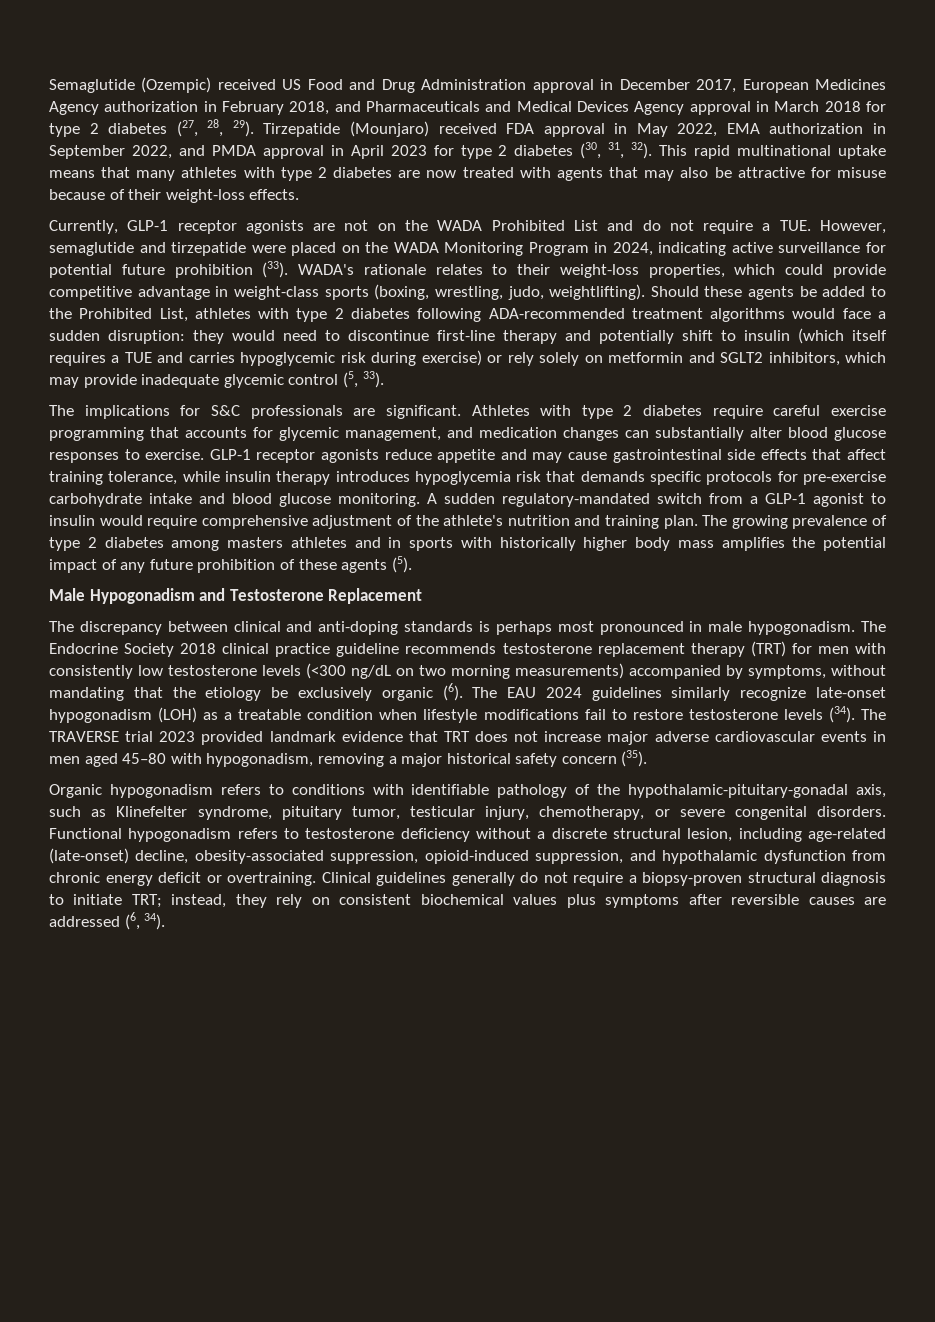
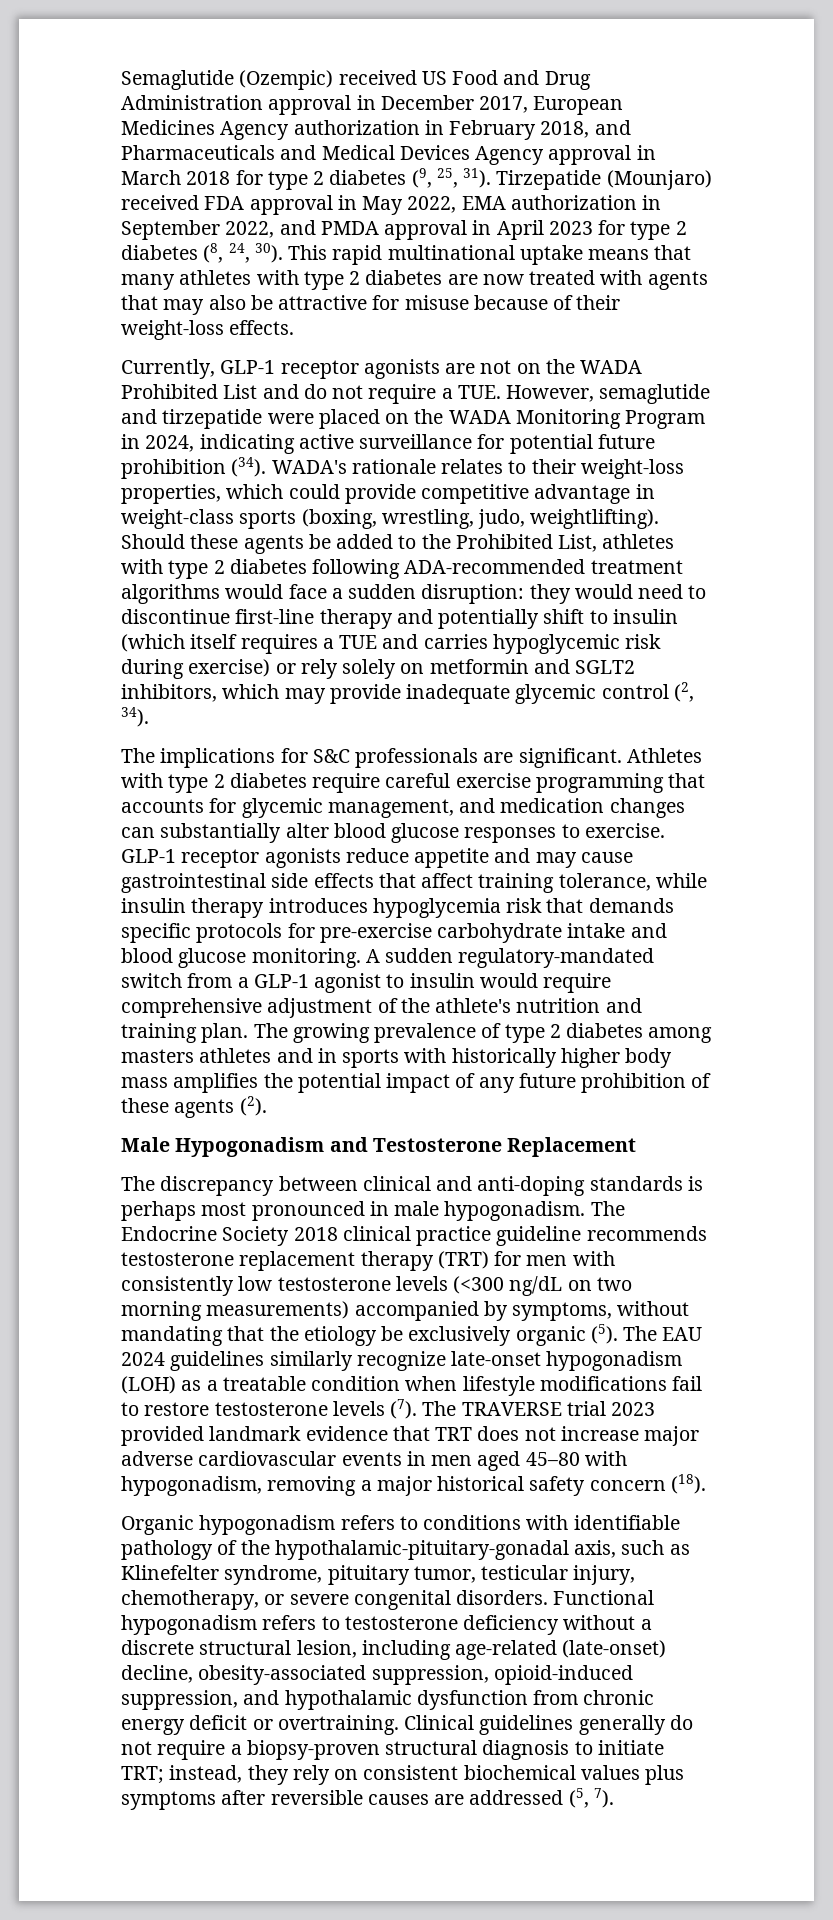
- Semaglutide (Ozempic) received US Food and Drug Administration approval in December 2017, European Medicines Agency authorization in February 2018, and Pharmaceuticals and Medical Devices Agency approval in March 2018 for type 2 diabetes (27, 28, 29).
+ Semaglutide (Ozempic) received US Food and Drug Administration approval in December 2017, European Medicines Agency authorization in February 2018, and Pharmaceuticals and Medical Devices Agency approval in March 2018 for type 2 diabetes (9, 25, 31).
- Tirzepatide (Mounjaro) received FDA approval in May 2022, EMA authorization in September 2022, and PMDA approval in April 2023 for type 2 diabetes (30, 31, 32).
+ Tirzepatide (Mounjaro) received FDA approval in May 2022, EMA authorization in September 2022, and PMDA approval in April 2023 for type 2 diabetes (8, 24, 30).
- Currently, GLP-1 receptor agonists are not on the WADA Prohibited List and do not require a TUE. However, semaglutide and tirzepatide were placed on the WADA Monitoring Program in 2024, indicating active surveillance for potential future prohibition (33).
+ Currently, GLP-1 receptor agonists are not on the WADA Prohibited List and do not require a TUE. However, semaglutide and tirzepatide were placed on the WADA Monitoring Program in 2024, indicating active surveillance for potential future prohibition (34).
- Should these agents be added to the Prohibited List, athletes with type 2 diabetes following ADA-recommended treatment algorithms would face a sudden disruption: they would need to discontinue first-line therapy and potentially shift to insulin (which itself requires a TUE and carries hypoglycemic risk during exercise) or rely solely on metformin and SGLT2 inhibitors, which may provide inadequate glycemic control (5, 33).
+ Should these agents be added to the Prohibited List, athletes with type 2 diabetes following ADA-recommended treatment algorithms would face a sudden disruption: they would need to discontinue first-line therapy and potentially shift to insulin (which itself requires a TUE and carries hypoglycemic risk during exercise) or rely solely on metformin and SGLT2 inhibitors, which may provide inadequate glycemic control (2, 34).
- The growing prevalence of type 2 diabetes among masters athletes and in sports with historically higher body mass amplifies the potential impact of any future prohibition of these agents (5).
+ The growing prevalence of type 2 diabetes among masters athletes and in sports with historically higher body mass amplifies the potential impact of any future prohibition of these agents (2).
- The Endocrine Society 2018 clinical practice guideline recommends testosterone replacement therapy (TRT) for men with consistently low testosterone levels (<300 ng/dL on two morning measurements) accompanied by symptoms, without mandating that the etiology be exclusively organic (6).
+ The Endocrine Society 2018 clinical practice guideline recommends testosterone replacement therapy (TRT) for men with consistently low testosterone levels (<300 ng/dL on two morning measurements) accompanied by symptoms, without mandating that the etiology be exclusively organic (5).
- The EAU 2024 guidelines similarly recognize late-onset hypogonadism (LOH) as a treatable condition when lifestyle modifications fail to restore testosterone levels (34).
+ The EAU 2024 guidelines similarly recognize late-onset hypogonadism (LOH) as a treatable condition when lifestyle modifications fail to restore testosterone levels (7).
- The TRAVERSE trial 2023 provided landmark evidence that TRT does not increase major adverse cardiovascular events in men aged 45–80 with hypogonadism, removing a major historical safety concern (35).
+ The TRAVERSE trial 2023 provided landmark evidence that TRT does not increase major adverse cardiovascular events in men aged 45–80 with hypogonadism, removing a major historical safety concern (18).
- Clinical guidelines generally do not require a biopsy-proven structural diagnosis to initiate TRT; instead, they rely on consistent biochemical values plus symptoms after reversible causes are addressed (6, 34).
+ Clinical guidelines generally do not require a biopsy-proven structural diagnosis to initiate TRT; instead, they rely on consistent biochemical values plus symptoms after reversible causes are addressed (5, 7).

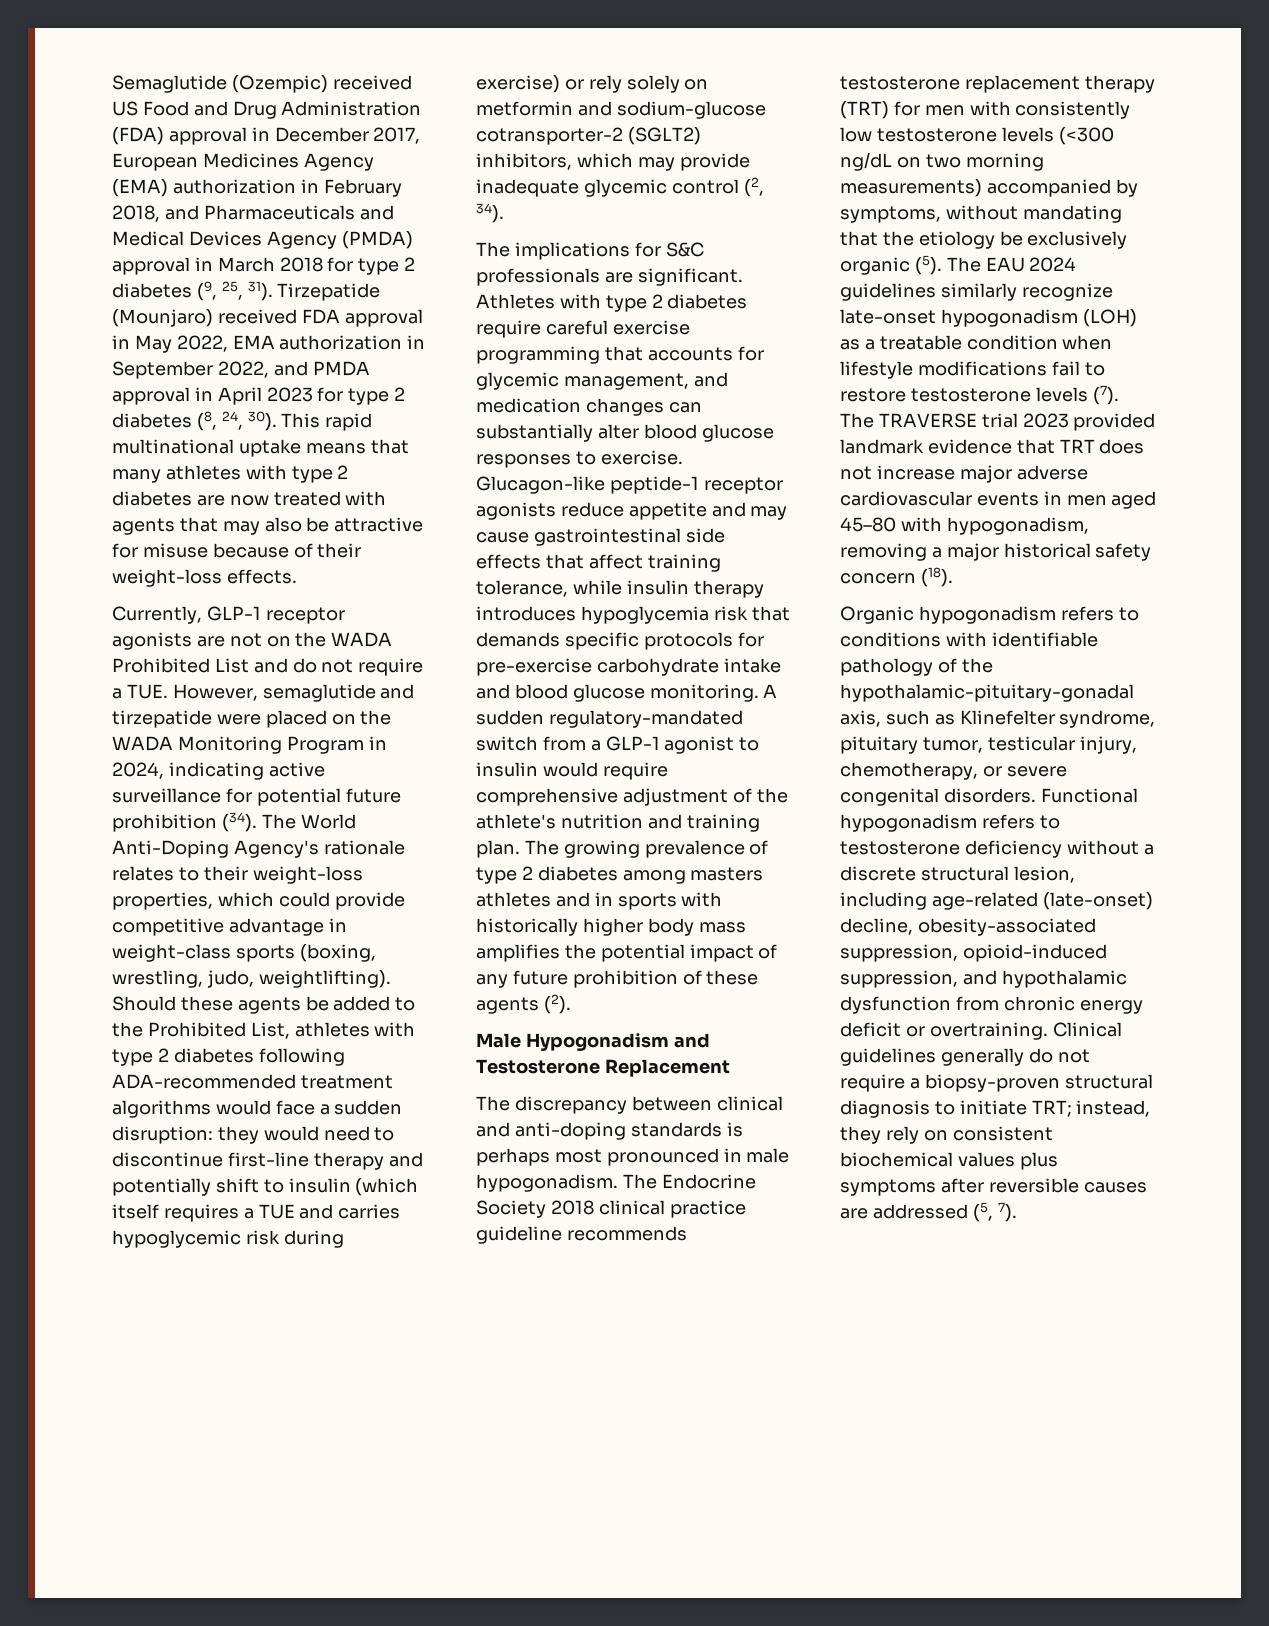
- Semaglutide (Ozempic) received US Food and Drug Administration approval in December 2017, European Medicines Agency authorization in February 2018, and Pharmaceuticals and Medical Devices Agency approval in March 2018 for type 2 diabetes (9, 25, 31).
+ Semaglutide (Ozempic) received US Food and Drug Administration (FDA) approval in December 2017, European Medicines Agency (EMA) authorization in February 2018, and Pharmaceuticals and Medical Devices Agency (PMDA) approval in March 2018 for type 2 diabetes (9, 25, 31).
- WADA's rationale relates to their weight-loss properties, which could provide competitive advantage in weight-class sports (boxing, wrestling, judo, weightlifting).
+ The World Anti-Doping Agency's rationale relates to their weight-loss properties, which could provide competitive advantage in weight-class sports (boxing, wrestling, judo, weightlifting).
- they would need to discontinue first-line therapy and potentially shift to insulin (which itself requires a TUE and carries hypoglycemic risk during exercise) or rely solely on metformin and SGLT2 inhibitors, which may provide inadequate glycemic control (2, 34).
+ they would need to discontinue first-line therapy and potentially shift to insulin (which itself requires a TUE and carries hypoglycemic risk during exercise) or rely solely on metformin and sodium-glucose cotransporter-2 (SGLT2) inhibitors, which may provide inadequate glycemic control (2, 34).
- GLP-1 receptor agonists reduce appetite and may cause gastrointestinal side effects that affect training tolerance, while insulin therapy introduces hypoglycemia risk that demands specific protocols for pre-exercise carbohydrate intake and blood glucose monitoring.
+ Glucagon-like peptide-1 receptor agonists reduce appetite and may cause gastrointestinal side effects that affect training tolerance, while insulin therapy introduces hypoglycemia risk that demands specific protocols for pre-exercise carbohydrate intake and blood glucose monitoring.

